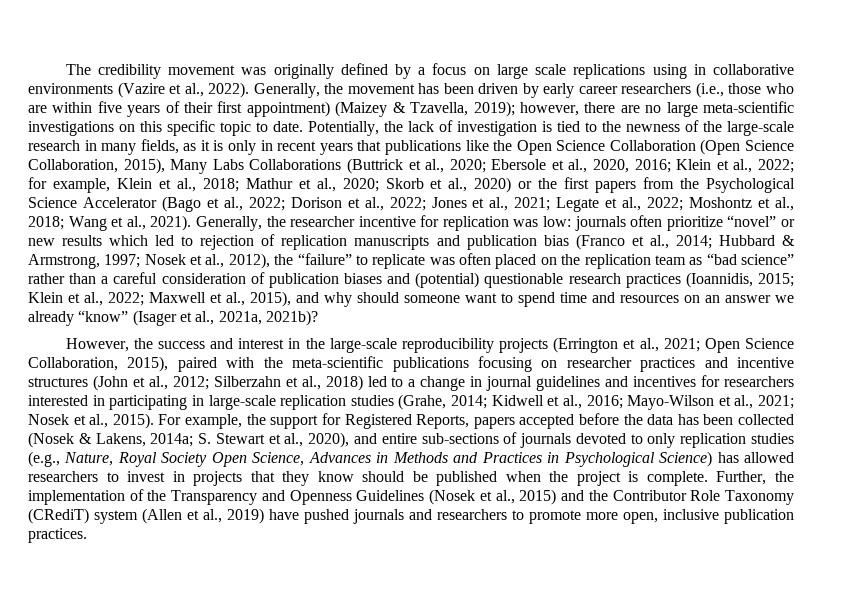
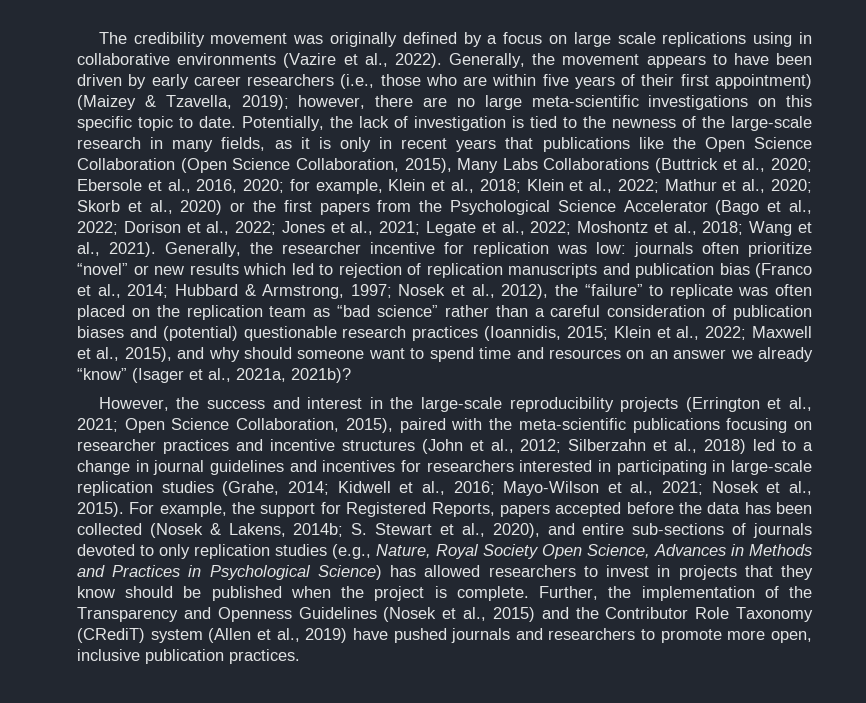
- Generally, the movement has been driven by early career researchers (i.e., those who are within five years of their first appointment) (Maizey & Tzavella, 2019); however, there are no large meta-scientific investigations on this specific topic to date.
+ Generally, the movement appears to have been driven by early career researchers (i.e., those who are within five years of their first appointment) (Maizey & Tzavella, 2019); however, there are no large meta-scientific investigations on this specific topic to date.
- Ebersole et al., 2020, 2016; Klein et al., 2022;
+ Ebersole et al., 2016, 2020;
- for example, Klein et al., 2018;
+ for example, Klein et al., 2018; Klein et al., 2022;
- For example, the support for Registered Reports, papers accepted before the data has been collected (Nosek & Lakens, 2014a;
+ For example, the support for Registered Reports, papers accepted before the data has been collected (Nosek & Lakens, 2014b;

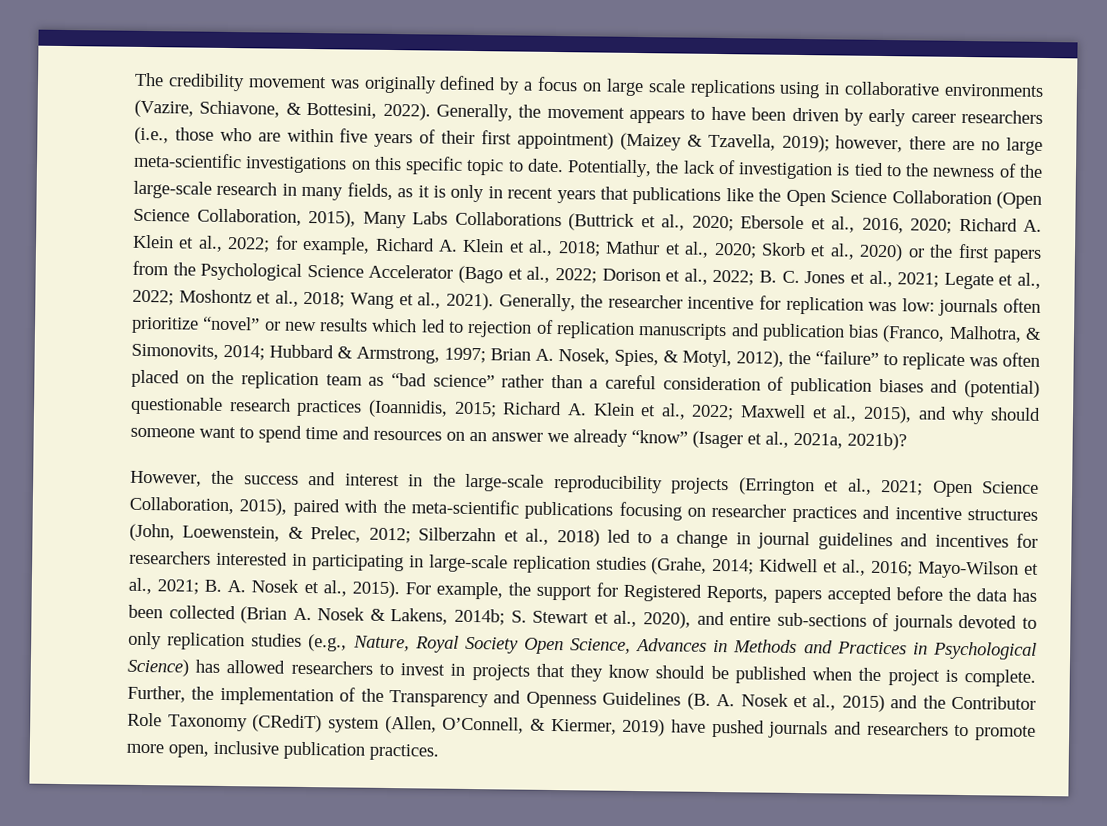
- The credibility movement was originally defined by a focus on large scale replications using in collaborative environments (Vazire et al., 2022).
+ The credibility movement was originally defined by a focus on large scale replications using in collaborative environments (Vazire, Schiavone, & Bottesini, 2022).
- for example, Klein et al., 2018; Klein et al., 2022;
+ Richard A. Klein et al., 2022; for example, Richard A. Klein et al., 2018;
- Jones et al., 2021;
+ B. C. Jones et al., 2021;
- journals often prioritize “novel” or new results which led to rejection of replication manuscripts and publication bias (Franco et al., 2014;
+ journals often prioritize “novel” or new results which led to rejection of replication manuscripts and publication bias (Franco, Malhotra, & Simonovits, 2014;
- Nosek et al., 2012), the “failure” to replicate was often placed on the replication team as “bad science” rather than a careful consideration of publication biases and (potential) questionable research practices (Ioannidis, 2015; Klein et al., 2022;
+ Brian A. Nosek, Spies, & Motyl, 2012), the “failure” to replicate was often placed on the replication team as “bad science” rather than a careful consideration of publication biases and (potential) questionable research practices (Ioannidis, 2015; Richard A. Klein et al., 2022;
- Open Science Collaboration, 2015), paired with the meta-scientific publications focusing on researcher practices and incentive structures (John et al., 2012;
+ Open Science Collaboration, 2015), paired with the meta-scientific publications focusing on researcher practices and incentive structures (John, Loewenstein, & Prelec, 2012;
- Nosek et al., 2015).
+ B. A. Nosek et al., 2015).
- For example, the support for Registered Reports, papers accepted before the data has been collected (Nosek & Lakens, 2014b;
+ For example, the support for Registered Reports, papers accepted before the data has been collected (Brian A. Nosek & Lakens, 2014b;
- Further, the implementation of the Transparency and Openness Guidelines (Nosek et al., 2015) and the Contributor Role Taxonomy (CRediT) system (Allen et al., 2019) have pushed journals and researchers to promote more open, inclusive publication practices.
+ Further, the implementation of the Transparency and Openness Guidelines (B. A. Nosek et al., 2015) and the Contributor Role Taxonomy (CRediT) system (Allen, O’Connell, & Kiermer, 2019) have pushed journals and researchers to promote more open, inclusive publication practices.

